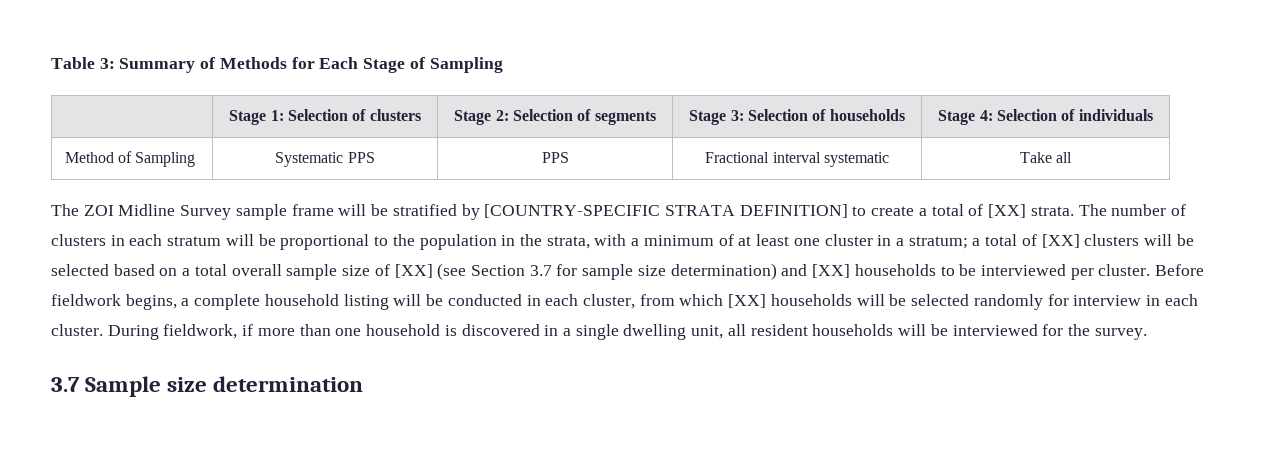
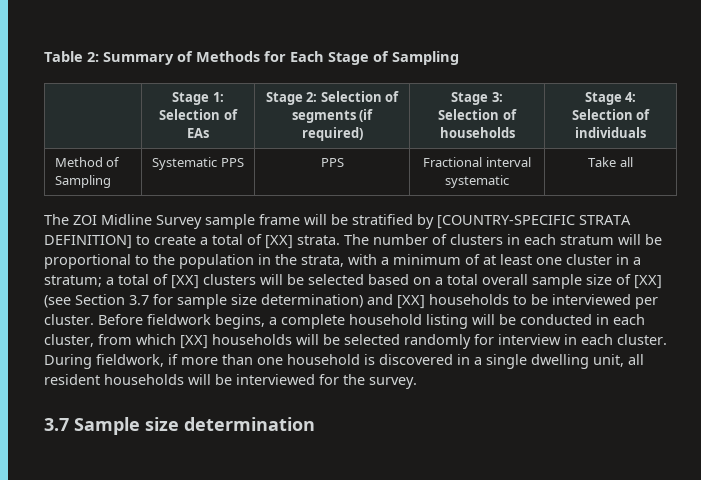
- Table 3: Summary of Methods for Each Stage of Sampling
+ Table 2: Summary of Methods for Each Stage of Sampling
- | Stage 1: Selection of clusters | Stage 2: Selection of segments | Stage 3: Selection of households | Stage 4: Selection of individuals
+ | Stage 1: Selection of EAs | Stage 2: Selection of segments (if required) | Stage 3: Selection of households | Stage 4: Selection of individuals

